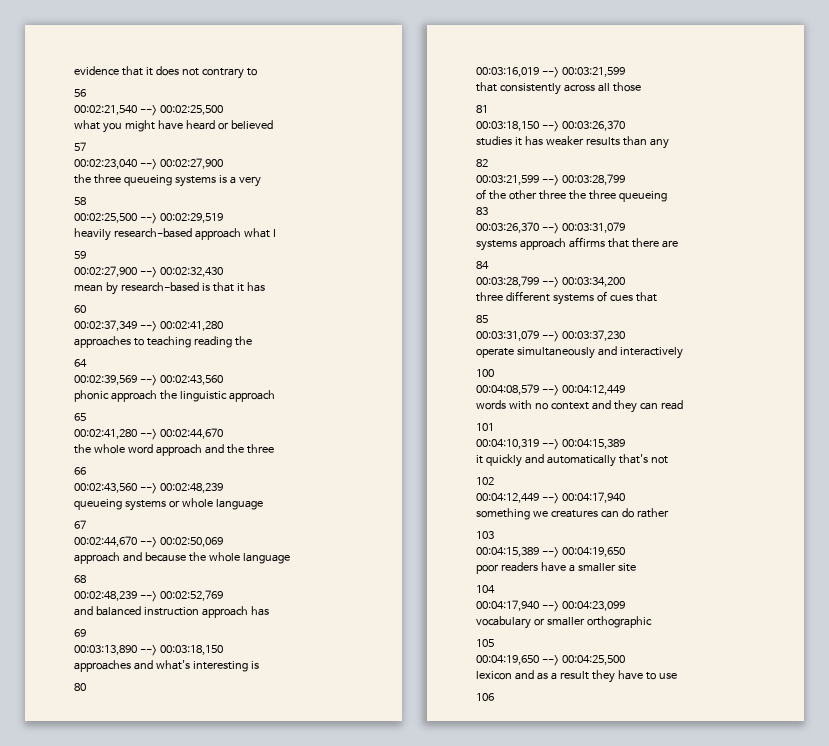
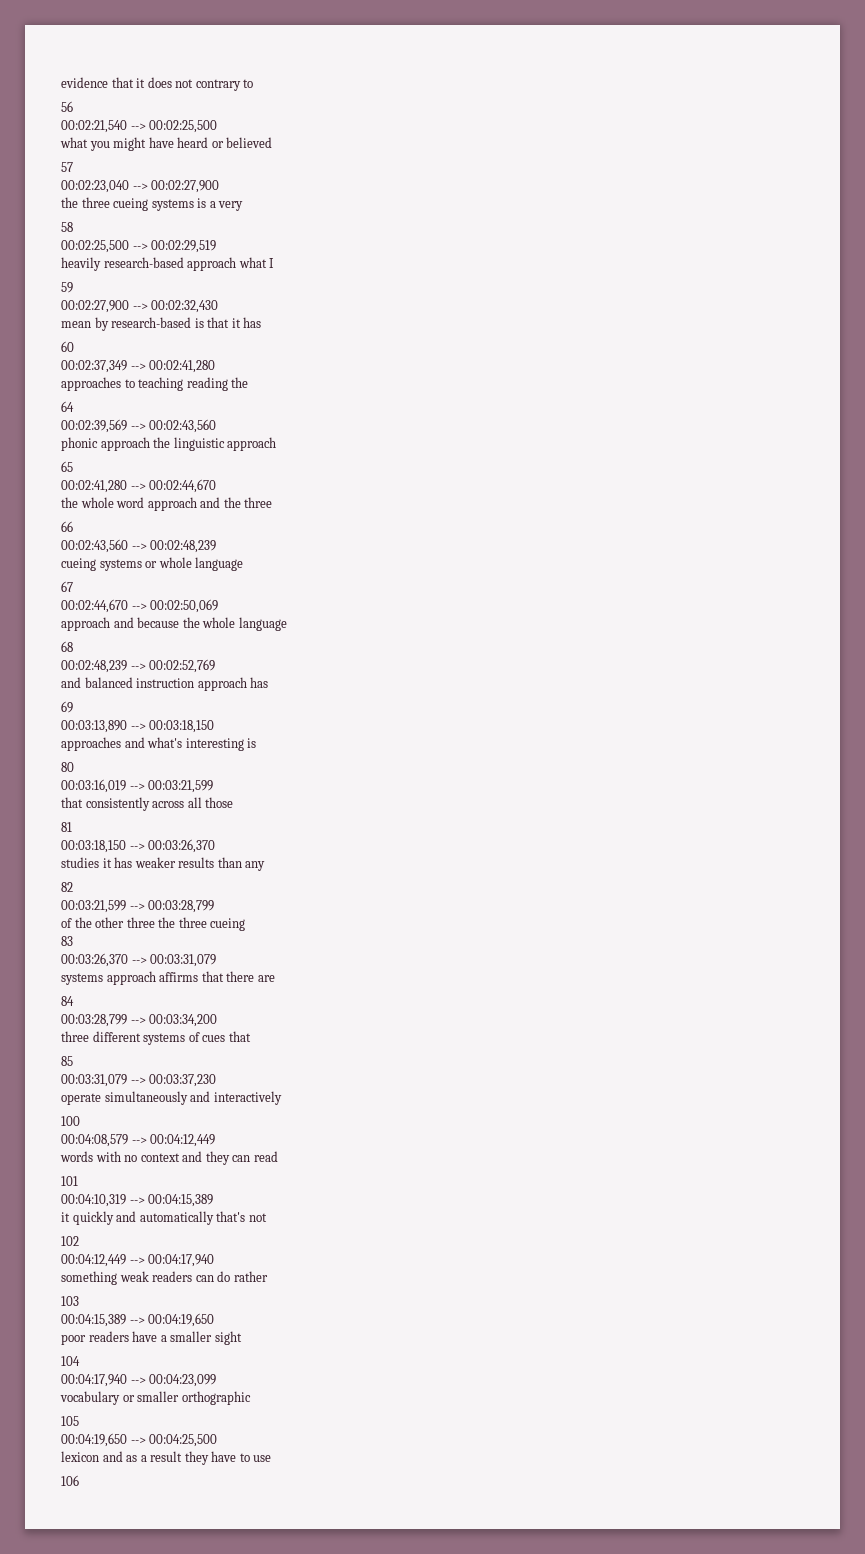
- the three queueing systems is a very
+ the three cueing systems is a very
- queueing systems or whole language
+ cueing systems or whole language
- of the other three the three queueing
+ of the other three the three cueing
- something we creatures can do rather
+ something weak readers can do rather
- poor readers have a smaller site
+ poor readers have a smaller sight

